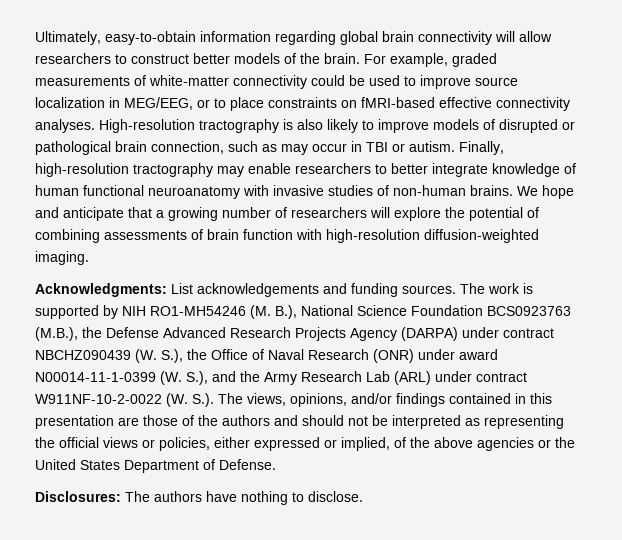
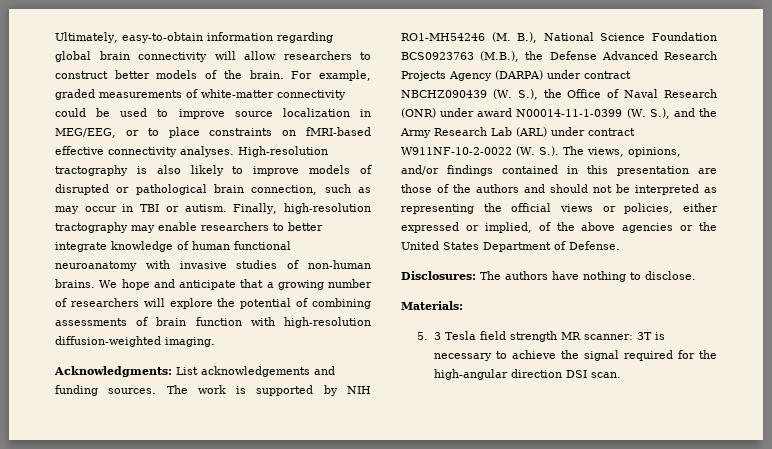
+ Materials:
+ 5. 3 Tesla field strength MR scanner: 3T is necessary to achieve the signal required for the high-angular direction DSI scan.

